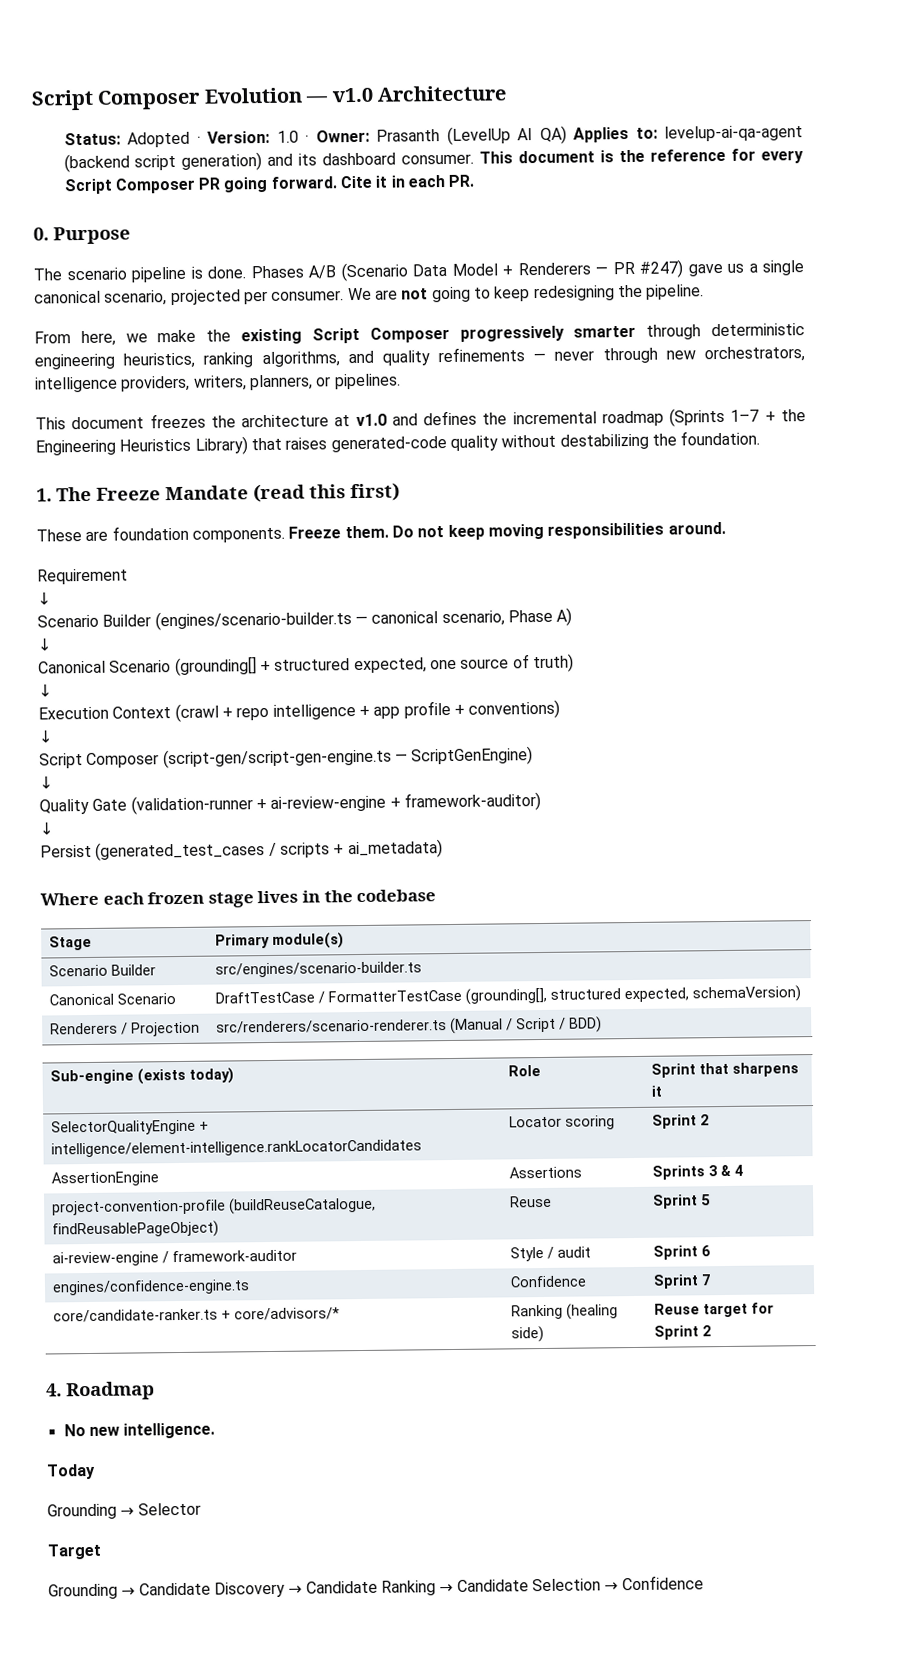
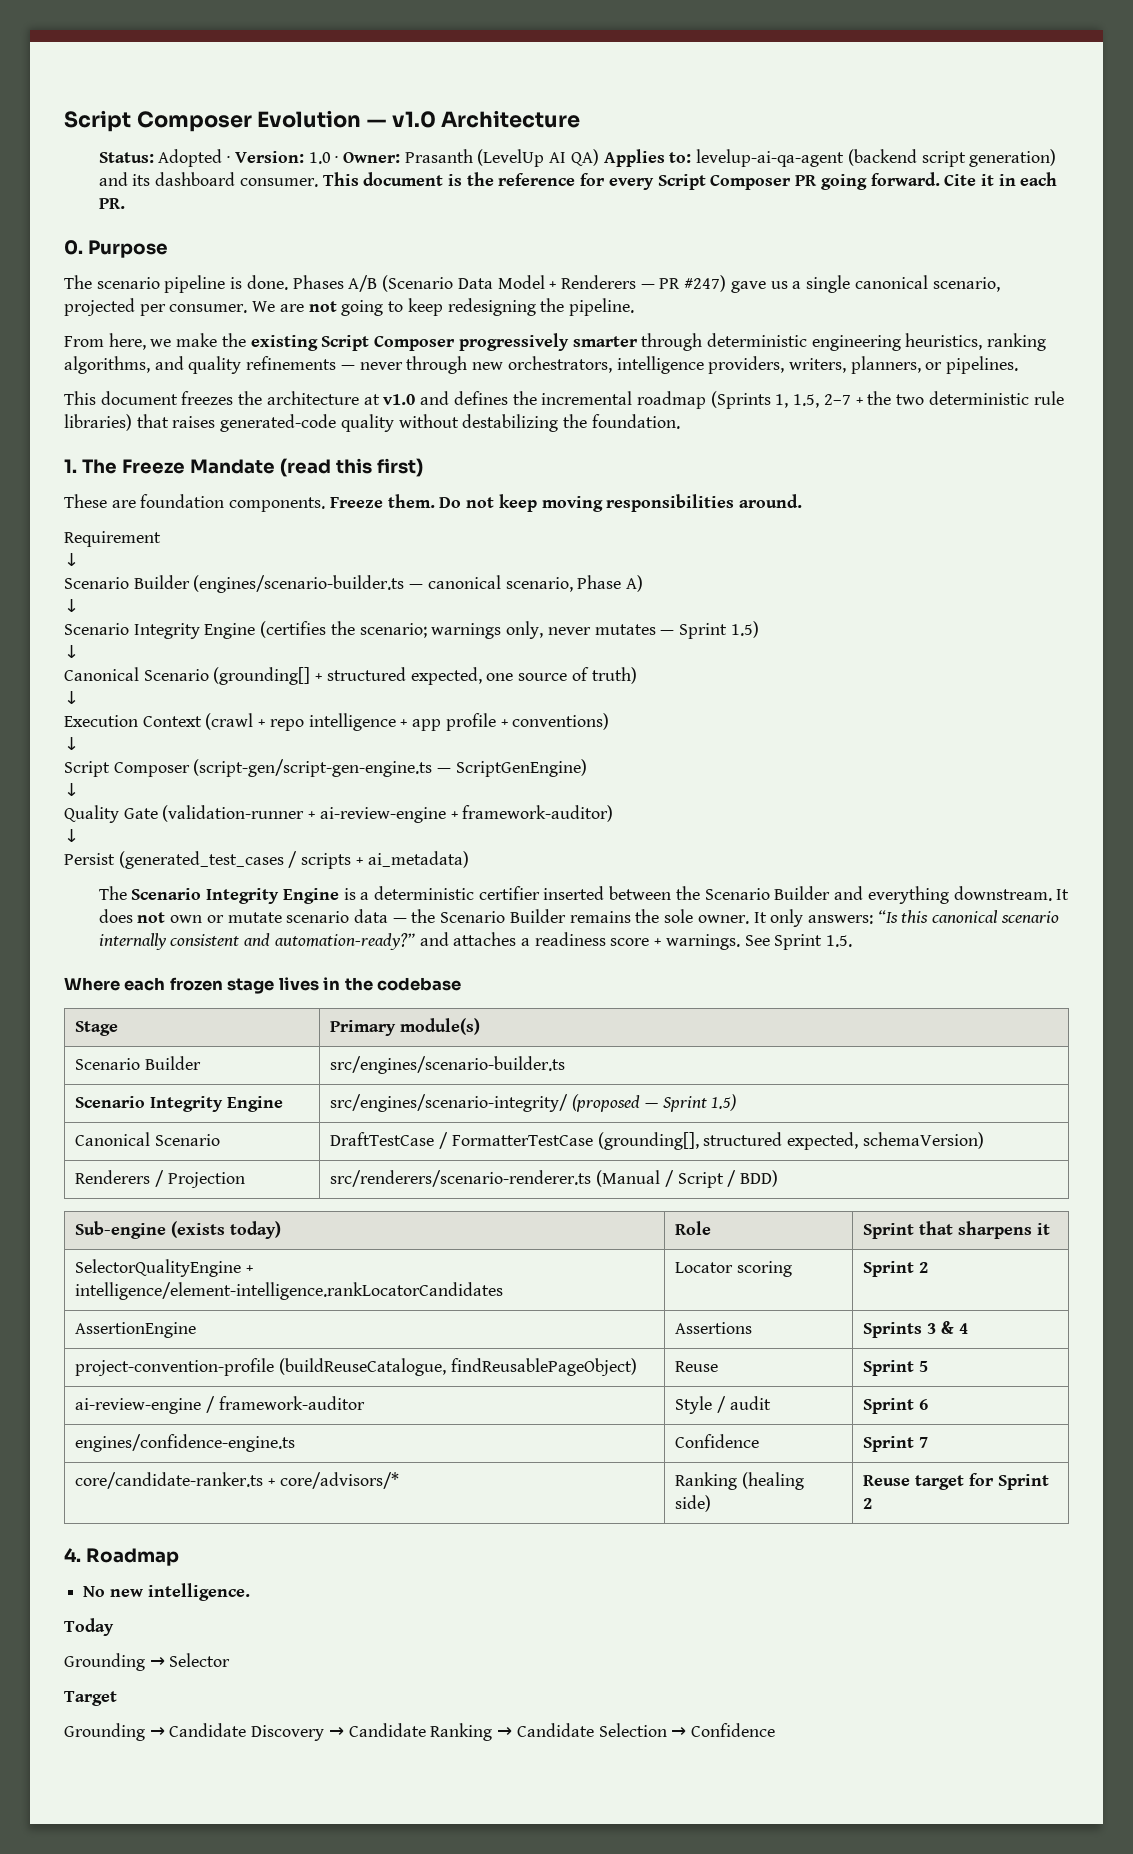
- This document freezes the architecture at v1.0 and defines the incremental roadmap (Sprints 1–7 + the Engineering Heuristics Library) that raises generated-code quality without destabilizing the foundation.
+ This document freezes the architecture at v1.0 and defines the incremental roadmap (Sprints 1, 1.5, 2–7 + the two deterministic rule libraries) that raises generated-code quality without destabilizing the foundation.
+ Scenario Integrity Engine (certifies the scenario; warnings only, never mutates — Sprint 1.5)
+ ↓
+ The Scenario Integrity Engine is a deterministic certifier inserted between the Scenario Builder and everything downstream. It does not own or mutate scenario data — the Scenario Builder remains the sole owner. It only answers: “Is this canonical scenario internally consistent and automation-ready?” and attaches a readiness score + warnings. See Sprint 1.5.
+ Scenario Integrity Engine | src/engines/scenario-integrity/ (proposed — Sprint 1.5)

